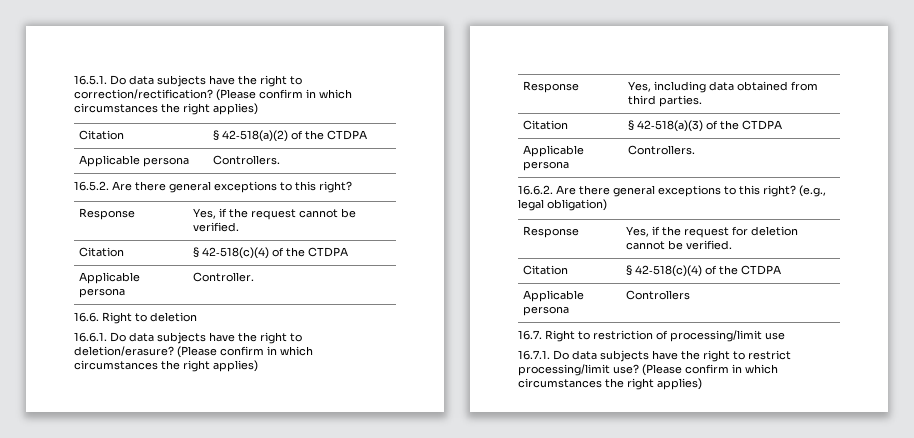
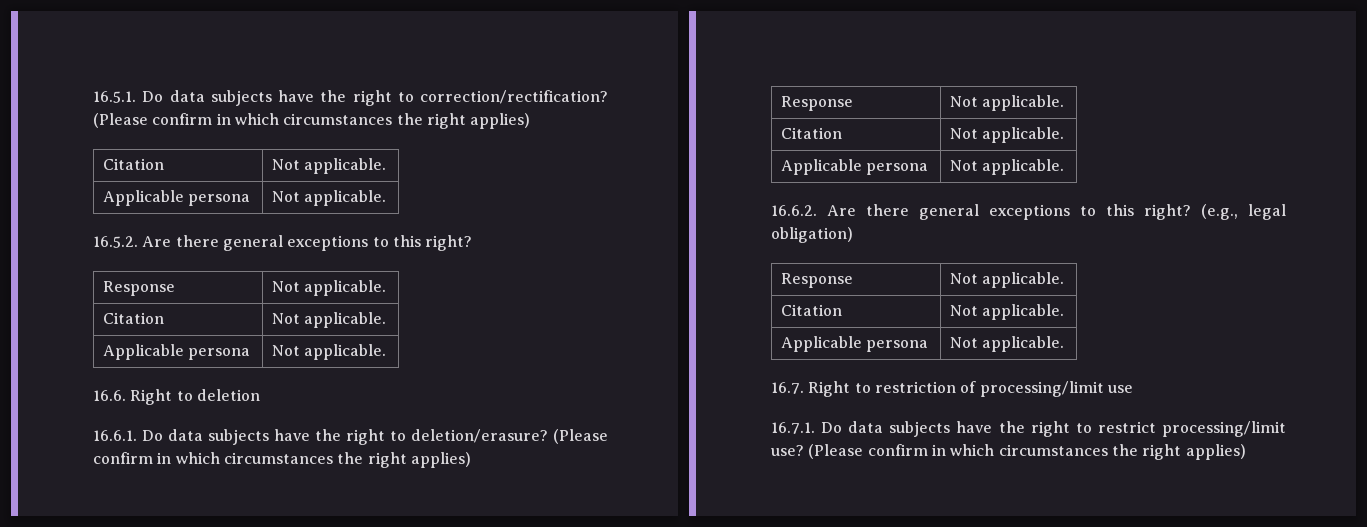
  16.5.1. Do data subjects have the right to correction/rectification? (Please confirm in which circumstances the right applies)
- Citation | § 42‑518(a)(2) of the CTDPA
- Applicable persona | Controllers.
+ Citation | Not applicable.
+ Applicable persona | Not applicable.
  16.5.2. Are there general exceptions to this right?
- Response | Yes, if the request cannot be verified.
- Citation | § 42‑518(c)(4) of the CTDPA
- Applicable persona | Controller.
+ Response | Not applicable.
+ Citation | Not applicable.
+ Applicable persona | Not applicable.
  16.6.1. Do data subjects have the right to deletion/erasure? (Please confirm in which circumstances the right applies)
- Response | Yes, including data obtained from third parties.
- Citation | § 42‑518(a)(3) of the CTDPA
- Applicable persona | Controllers.
+ Response | Not applicable.
+ Citation | Not applicable.
+ Applicable persona | Not applicable.
  (e.g., legal obligation)
- Response | Yes, if the request for deletion cannot be verified.
- Citation | § 42‑518(c)(4) of the CTDPA
- Applicable persona | Controllers
+ Response | Not applicable.
+ Citation | Not applicable.
+ Applicable persona | Not applicable.

